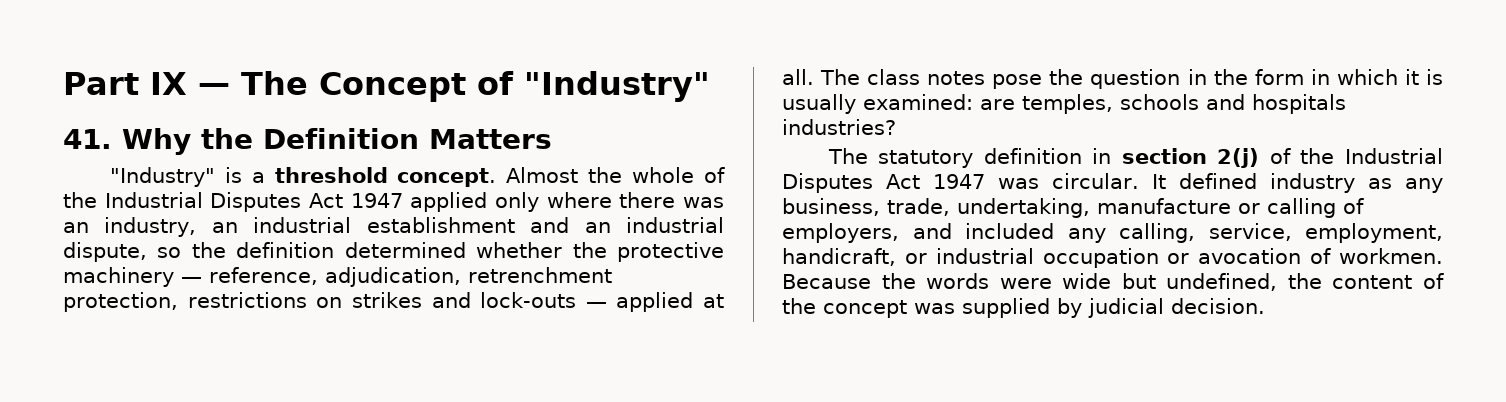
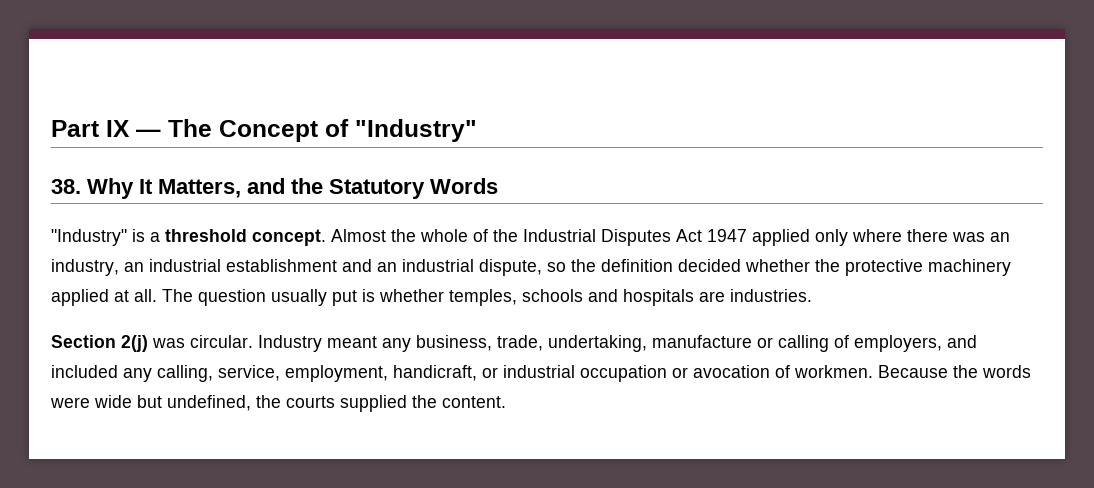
- 41. Why the Definition Matters
+ 38. Why It Matters, and the Statutory Words
- Almost the whole of the Industrial Disputes Act 1947 applied only where there was an industry, an industrial establishment and an industrial dispute, so the definition determined whether the protective machinery — reference, adjudication, retrenchment protection, restrictions on strikes and lock-outs — applied at all. The class notes pose the question in the form in which it is usually examined: are temples, schools and hospitals industries?
- The statutory definition in section 2(j) of the Industrial Disputes Act 1947 was circular. It defined industry as any business, trade, undertaking, manufacture or calling of employers, and included any calling, service, employment, handicraft, or industrial occupation or avocation of workmen.
+ Almost the whole of the Industrial Disputes Act 1947 applied only where there was an industry, an industrial establishment and an industrial dispute, so the definition decided whether the protective machinery applied at all. The question usually put is whether temples, schools and hospitals are industries.
+ Section 2(j) was circular. Industry meant any business, trade, undertaking, manufacture or calling of employers, and included any calling, service, employment, handicraft, or industrial occupation or avocation of workmen.
- Because the words were wide but undefined, the content of the concept was supplied by judicial decision.
+ Because the words were wide but undefined, the courts supplied the content.

